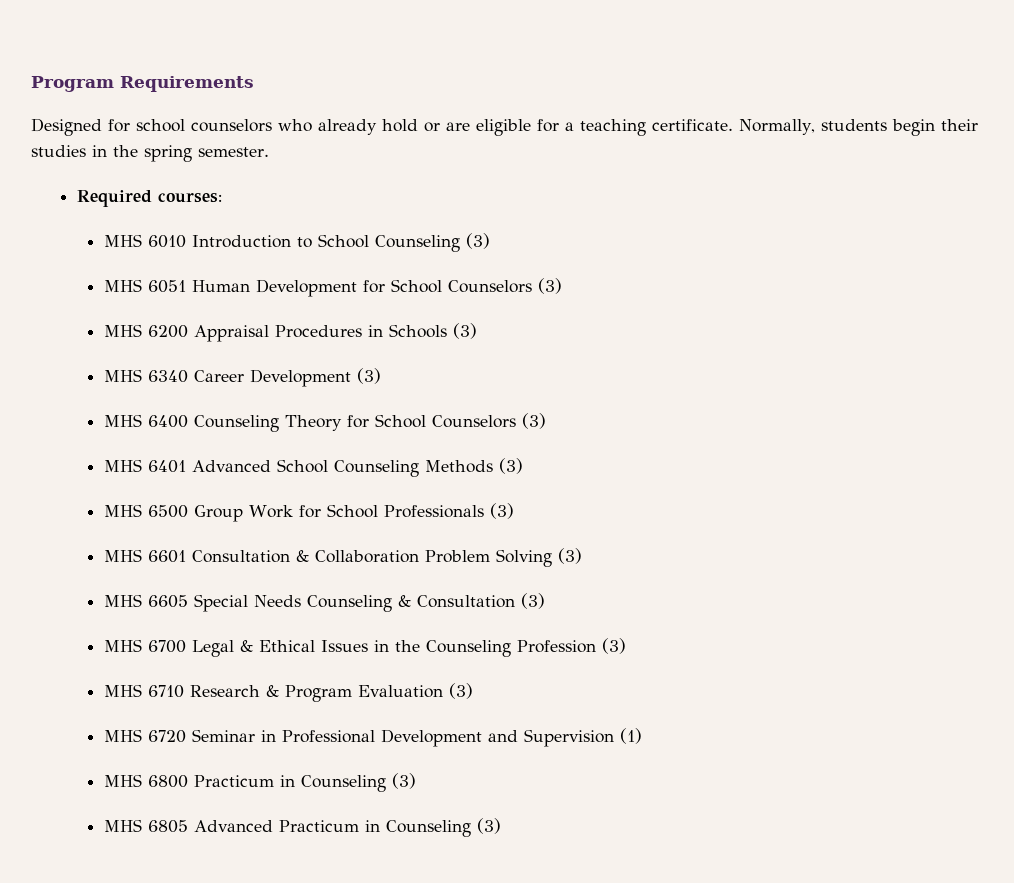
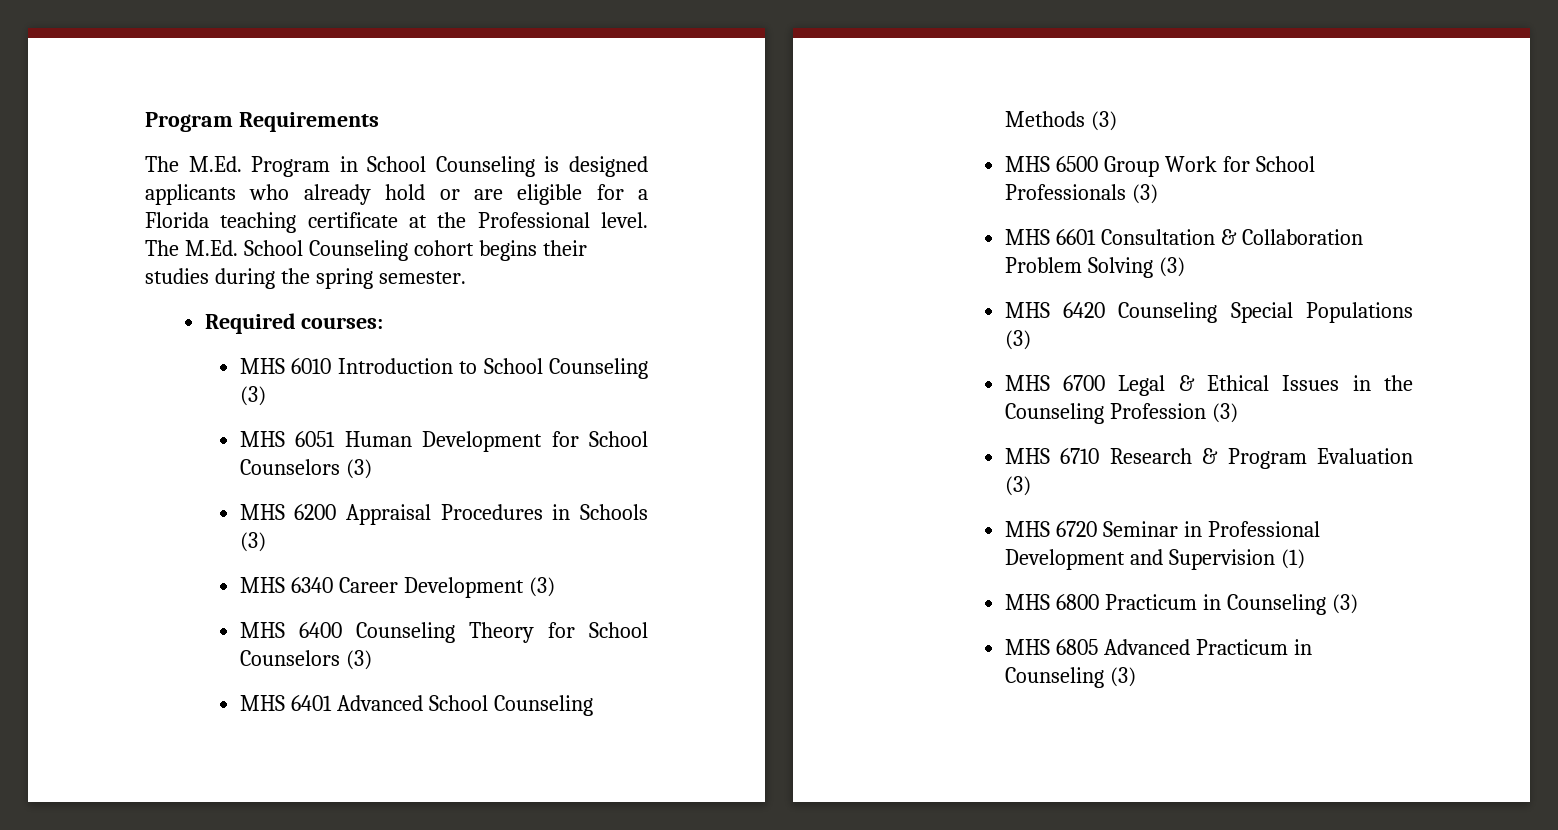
- Designed for school counselors who already hold or are eligible for a teaching certificate. Normally, students begin their studies in the spring semester.
+ The M.Ed. Program in School Counseling is designed applicants who already hold or are eligible for a Florida teaching certificate at the Professional level. The M.Ed. School Counseling cohort begins their studies during the spring semester.
- MHS 6605 Special Needs Counseling & Consultation (3)
+ MHS 6420 Counseling Special Populations (3)

